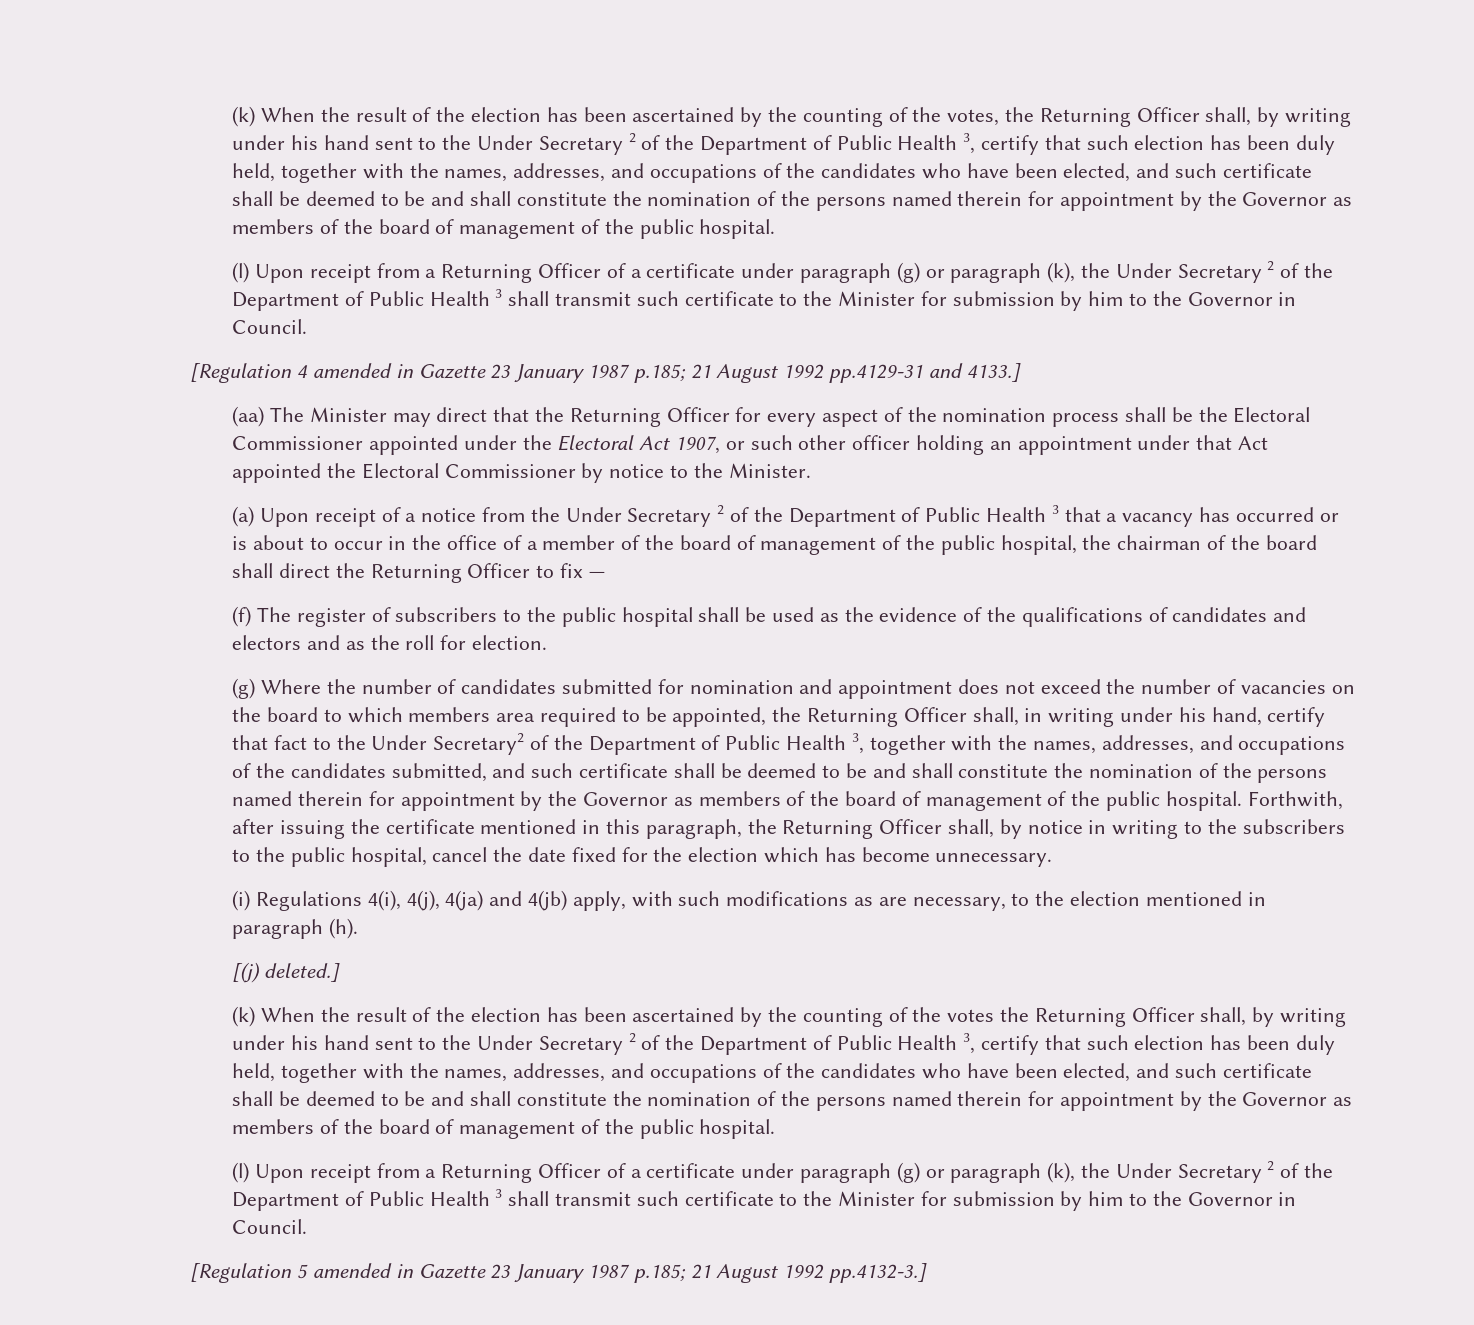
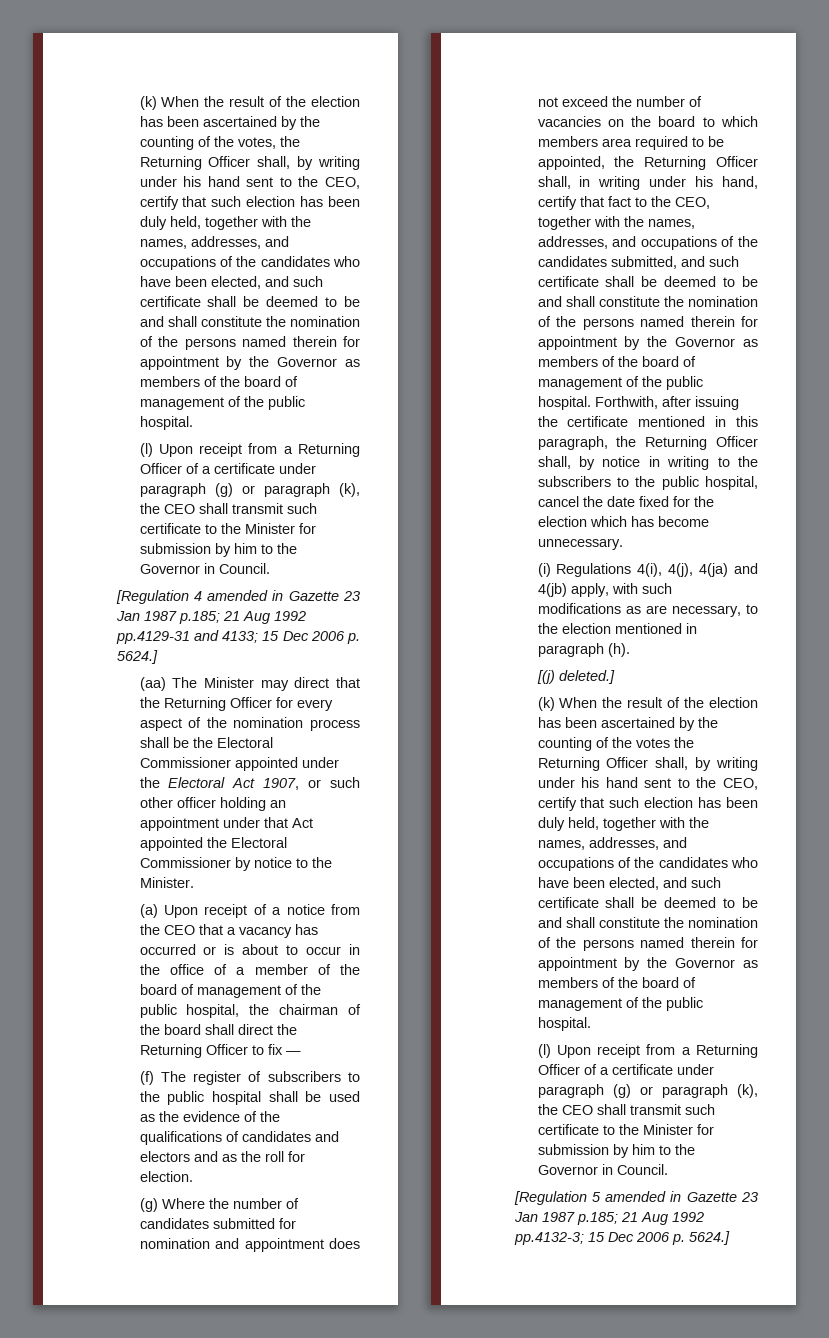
- (k) When the result of the election has been ascertained by the counting of the votes, the Returning Officer shall, by writing under his hand sent to the Under Secretary 2 of the Department of Public Health 3, certify that such election has been duly held, together with the names, addresses, and occupations of the candidates who have been elected, and such certificate shall be deemed to be and shall constitute the nomination of the persons named therein for appointment by the Governor as members of the board of management of the public hospital.
- (l) Upon receipt from a Returning Officer of a certificate under paragraph (g) or paragraph (k), the Under Secretary 2 of the Department of Public Health 3 shall transmit such certificate to the Minister for submission by him to the Governor in Council.
+ (k) When the result of the election has been ascertained by the counting of the votes, the Returning Officer shall, by writing under his hand sent to the CEO, certify that such election has been duly held, together with the names, addresses, and occupations of the candidates who have been elected, and such certificate shall be deemed to be and shall constitute the nomination of the persons named therein for appointment by the Governor as members of the board of management of the public hospital.
+ (l) Upon receipt from a Returning Officer of a certificate under paragraph (g) or paragraph (k), the CEO shall transmit such certificate to the Minister for submission by him to the Governor in Council.
- [Regulation 4 amended in Gazette 23 January 1987 p.185; 21 August 1992 pp.4129-31 and 4133.]
+ [Regulation 4 amended in Gazette 23 Jan 1987 p.185; 21 Aug 1992 pp.4129-31 and 4133; 15 Dec 2006 p. 5624.]
- (a) Upon receipt of a notice from the Under Secretary 2 of the Department of Public Health 3 that a vacancy has occurred or is about to occur in the office of a member of the board of management of the public hospital, the chairman of the board shall direct the Returning Officer to fix —
+ (a) Upon receipt of a notice from the CEO that a vacancy has occurred or is about to occur in the office of a member of the board of management of the public hospital, the chairman of the board shall direct the Returning Officer to fix —
- (g) Where the number of candidates submitted for nomination and appointment does not exceed the number of vacancies on the board to which members area required to be appointed, the Returning Officer shall, in writing under his hand, certify that fact to the Under Secretary2 of the Department of Public Health 3, together with the names, addresses, and occupations of the candidates submitted, and such certificate shall be deemed to be and shall constitute the nomination of the persons named therein for appointment by the Governor as members of the board of management of the public hospital.
+ (g) Where the number of candidates submitted for nomination and appointment does not exceed the number of vacancies on the board to which members area required to be appointed, the Returning Officer shall, in writing under his hand, certify that fact to the CEO, together with the names, addresses, and occupations of the candidates submitted, and such certificate shall be deemed to be and shall constitute the nomination of the persons named therein for appointment by the Governor as members of the board of management of the public hospital.
- (k) When the result of the election has been ascertained by the counting of the votes the Returning Officer shall, by writing under his hand sent to the Under Secretary 2 of the Department of Public Health 3, certify that such election has been duly held, together with the names, addresses, and occupations of the candidates who have been elected, and such certificate shall be deemed to be and shall constitute the nomination of the persons named therein for appointment by the Governor as members of the board of management of the public hospital.
- (l) Upon receipt from a Returning Officer of a certificate under paragraph (g) or paragraph (k), the Under Secretary 2 of the Department of Public Health 3 shall transmit such certificate to the Minister for submission by him to the Governor in Council.
+ (k) When the result of the election has been ascertained by the counting of the votes the Returning Officer shall, by writing under his hand sent to the CEO, certify that such election has been duly held, together with the names, addresses, and occupations of the candidates who have been elected, and such certificate shall be deemed to be and shall constitute the nomination of the persons named therein for appointment by the Governor as members of the board of management of the public hospital.
+ (l) Upon receipt from a Returning Officer of a certificate under paragraph (g) or paragraph (k), the CEO shall transmit such certificate to the Minister for submission by him to the Governor in Council.
- [Regulation 5 amended in Gazette 23 January 1987 p.185; 21 August 1992 pp.4132-3.]
+ [Regulation 5 amended in Gazette 23 Jan 1987 p.185; 21 Aug 1992 pp.4132-3; 15 Dec 2006 p. 5624.]

